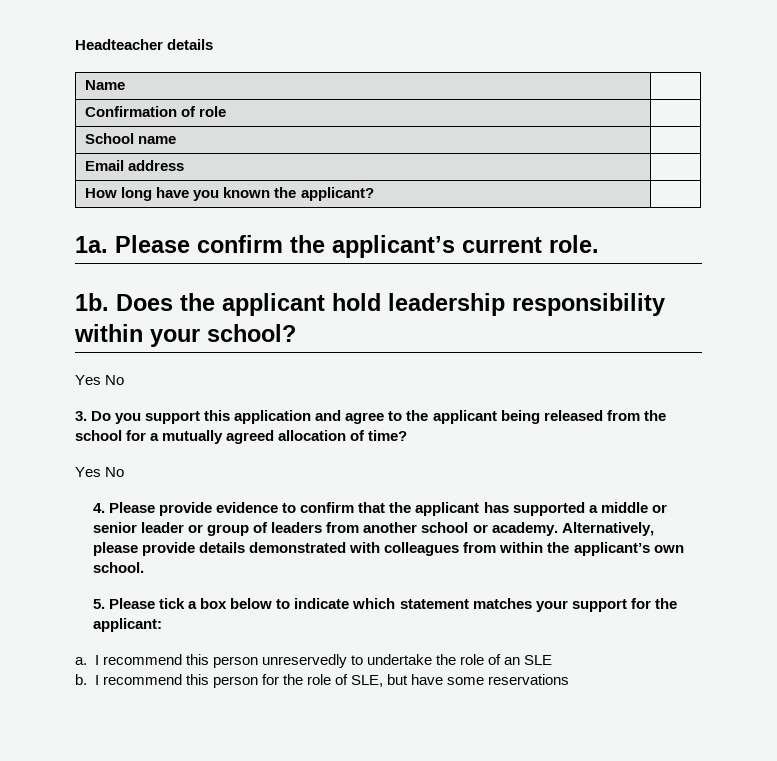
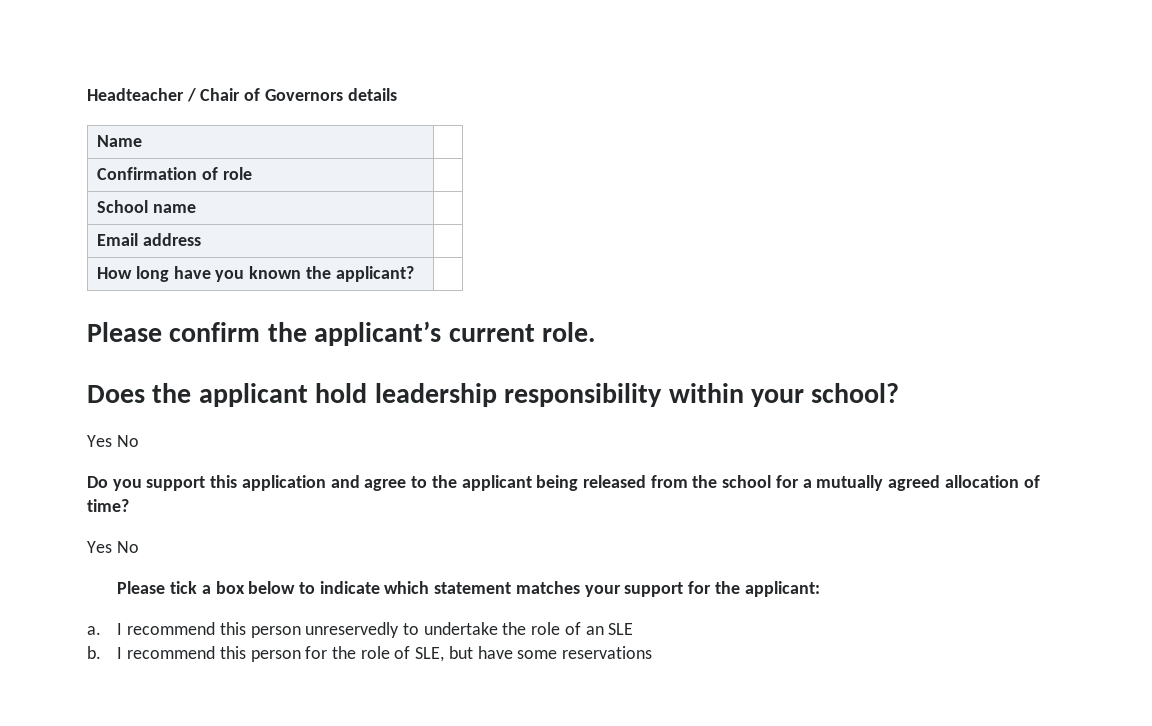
- Headteacher details
+ Headteacher / Chair of Governors details
- 1a.
- 1b.
- 3. Do you support this application and agree to the applicant being released from the school for a mutually agreed allocation of time?
+ Do you support this application and agree to the applicant being released from the school for a mutually agreed allocation of time?
- 4. Please provide evidence to confirm that the applicant has supported a middle or senior leader or group of leaders from another school or academy. Alternatively, please provide details demonstrated with colleagues from within the applicant’s own school.
- 5. Please tick a box below to indicate which statement matches your support for the applicant:
+ Please tick a box below to indicate which statement matches your support for the applicant:

